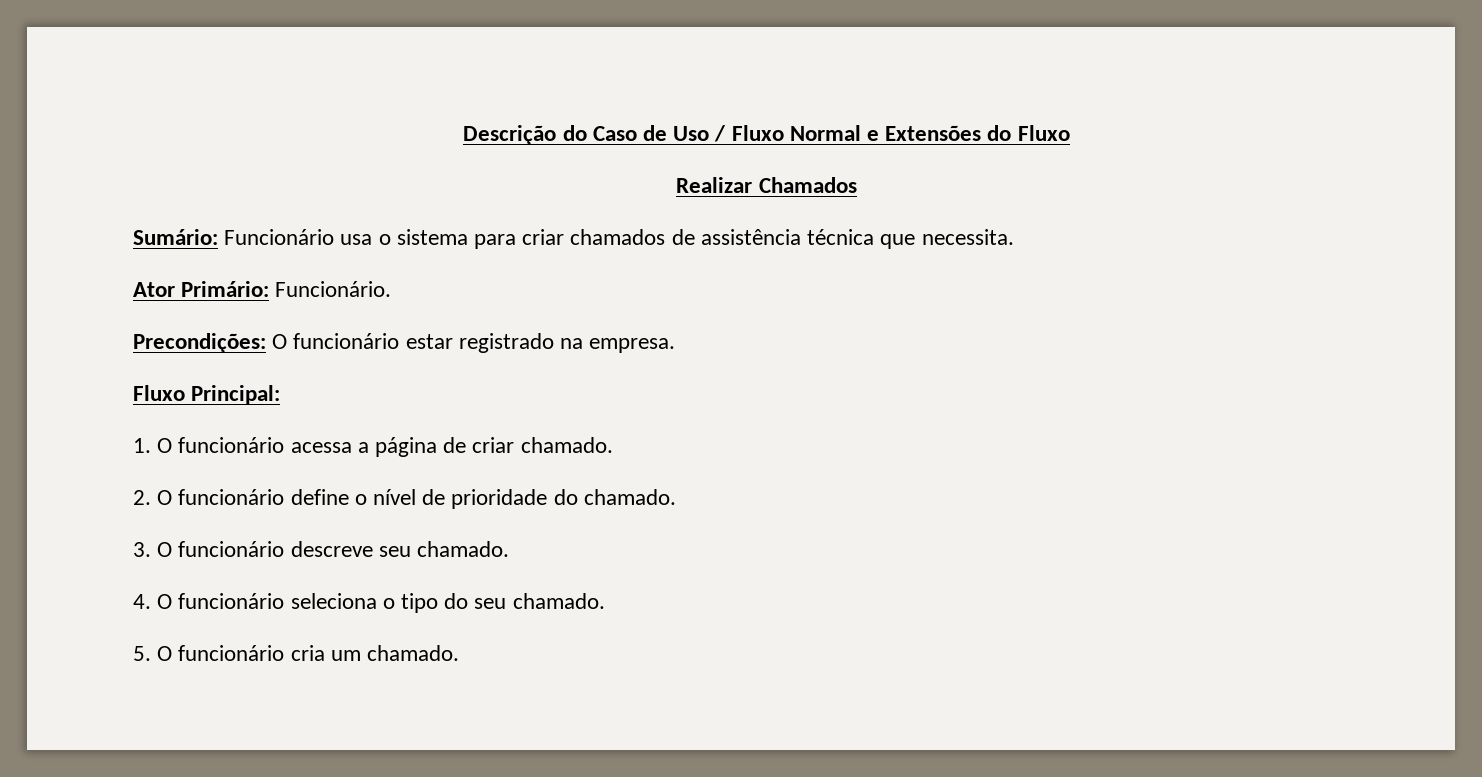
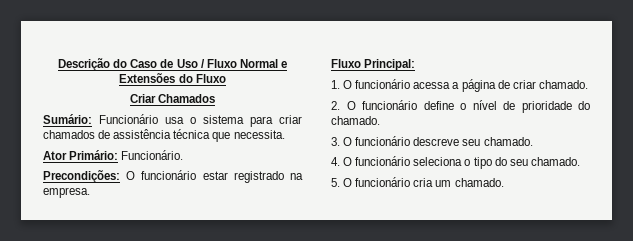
- Realizar Chamados
+ Criar Chamados

